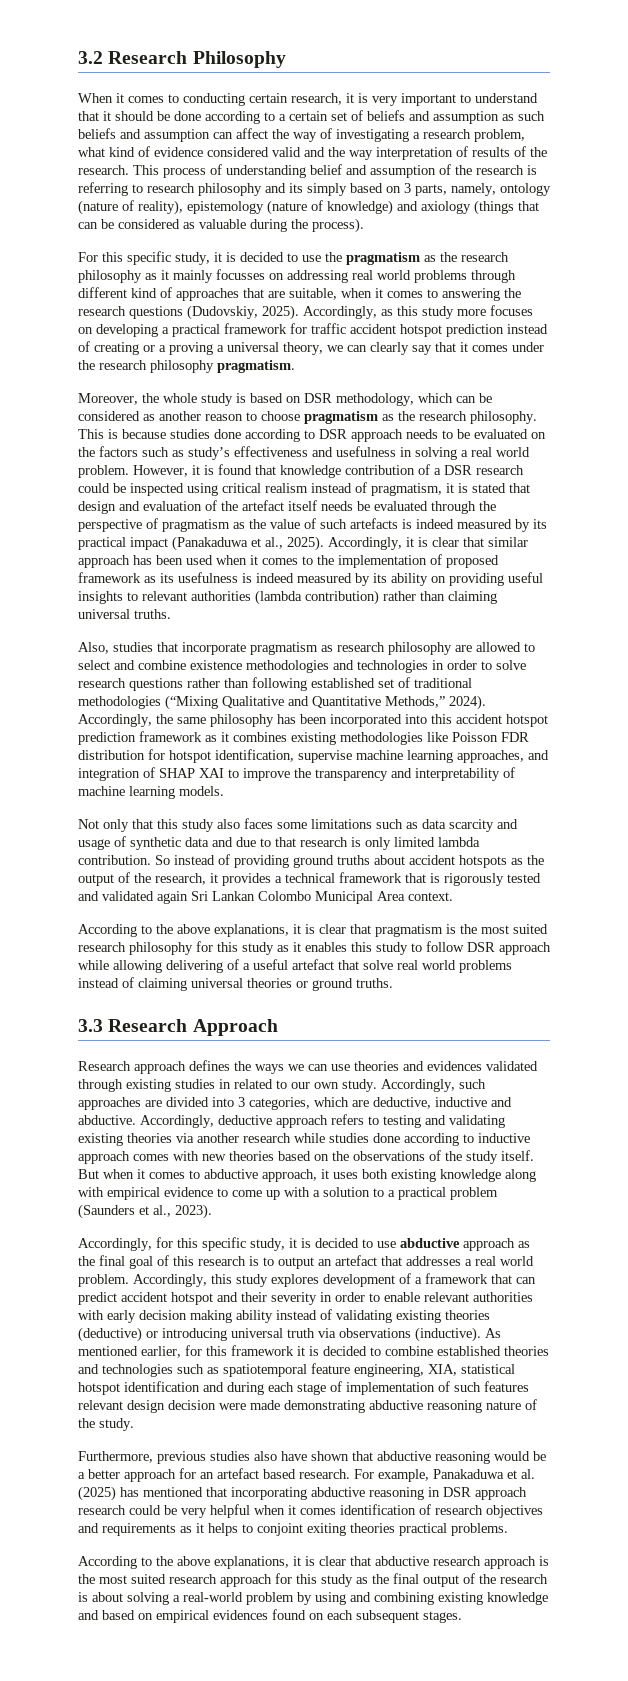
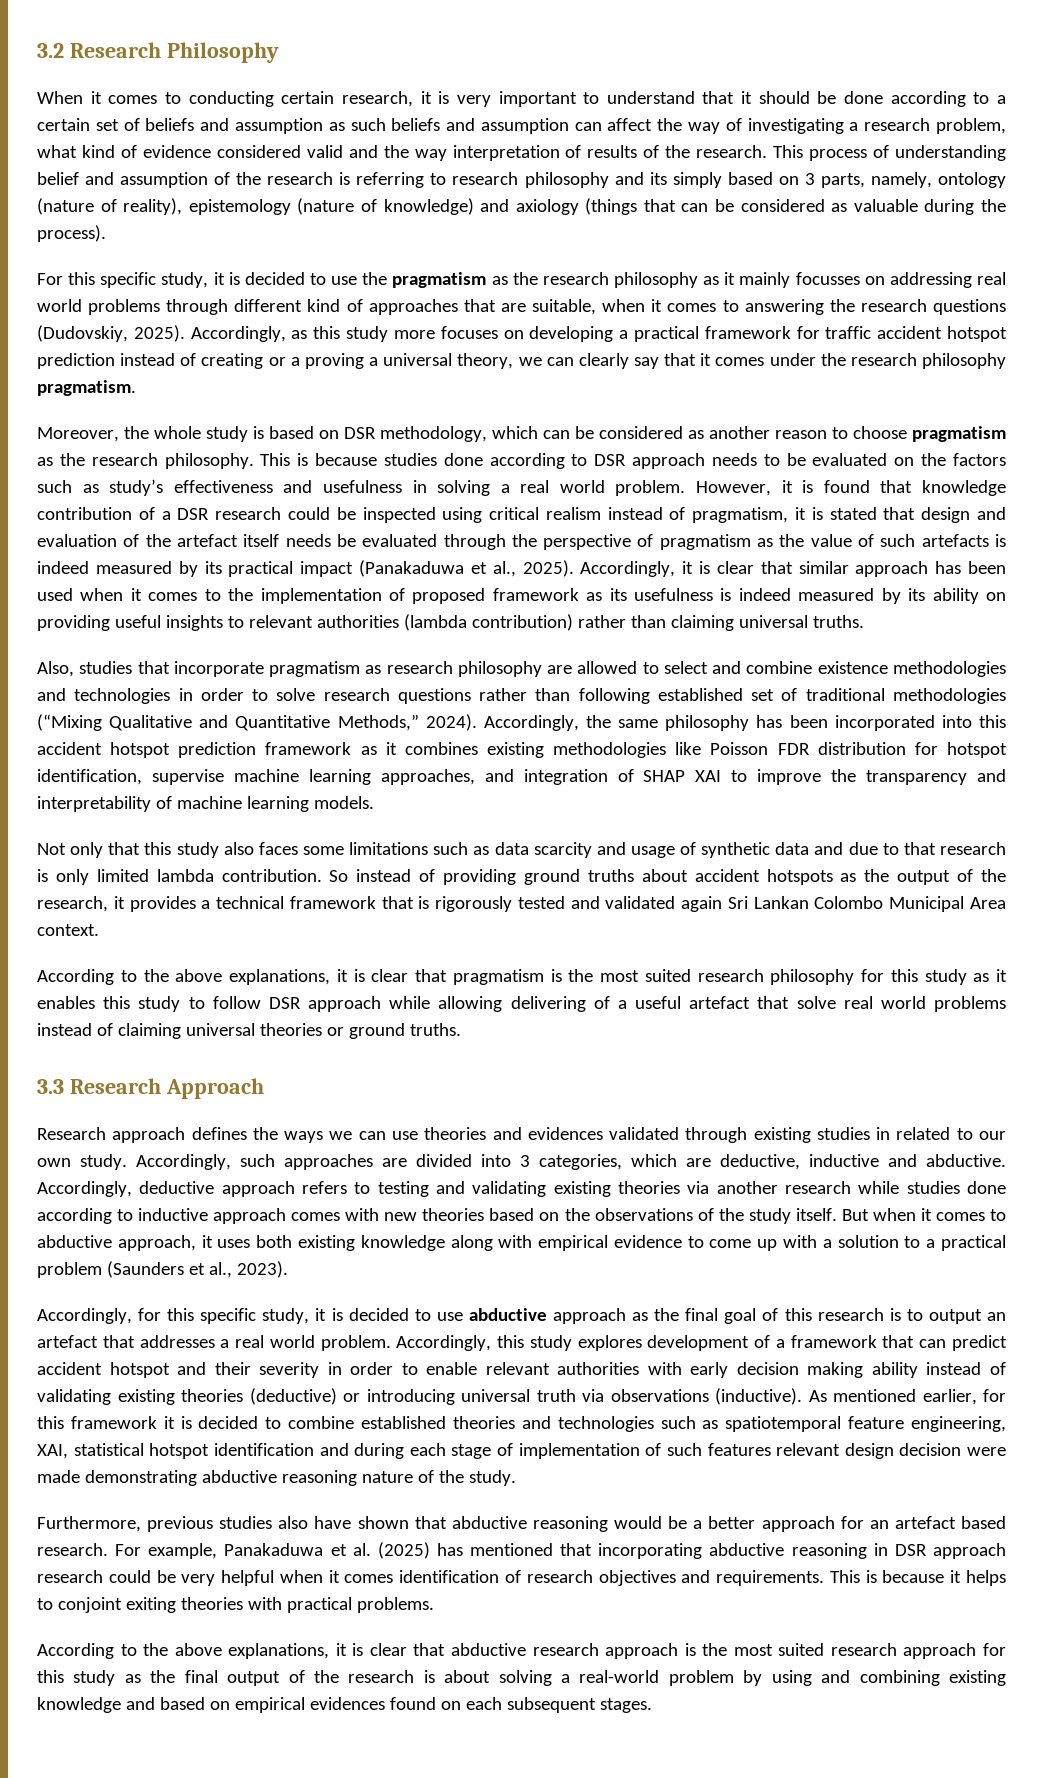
- As mentioned earlier, for this framework it is decided to combine established theories and technologies such as spatiotemporal feature engineering, XIA, statistical hotspot identification and during each stage of implementation of such features relevant design decision were made demonstrating abductive reasoning nature of the study.
+ As mentioned earlier, for this framework it is decided to combine established theories and technologies such as spatiotemporal feature engineering, XAI, statistical hotspot identification and during each stage of implementation of such features relevant design decision were made demonstrating abductive reasoning nature of the study.
- For example, Panakaduwa et al. (2025) has mentioned that incorporating abductive reasoning in DSR approach research could be very helpful when it comes identification of research objectives and requirements as it helps to conjoint exiting theories practical problems.
+ For example, Panakaduwa et al. (2025) has mentioned that incorporating abductive reasoning in DSR approach research could be very helpful when it comes identification of research objectives and requirements. This is because it helps to conjoint exiting theories with practical problems.

